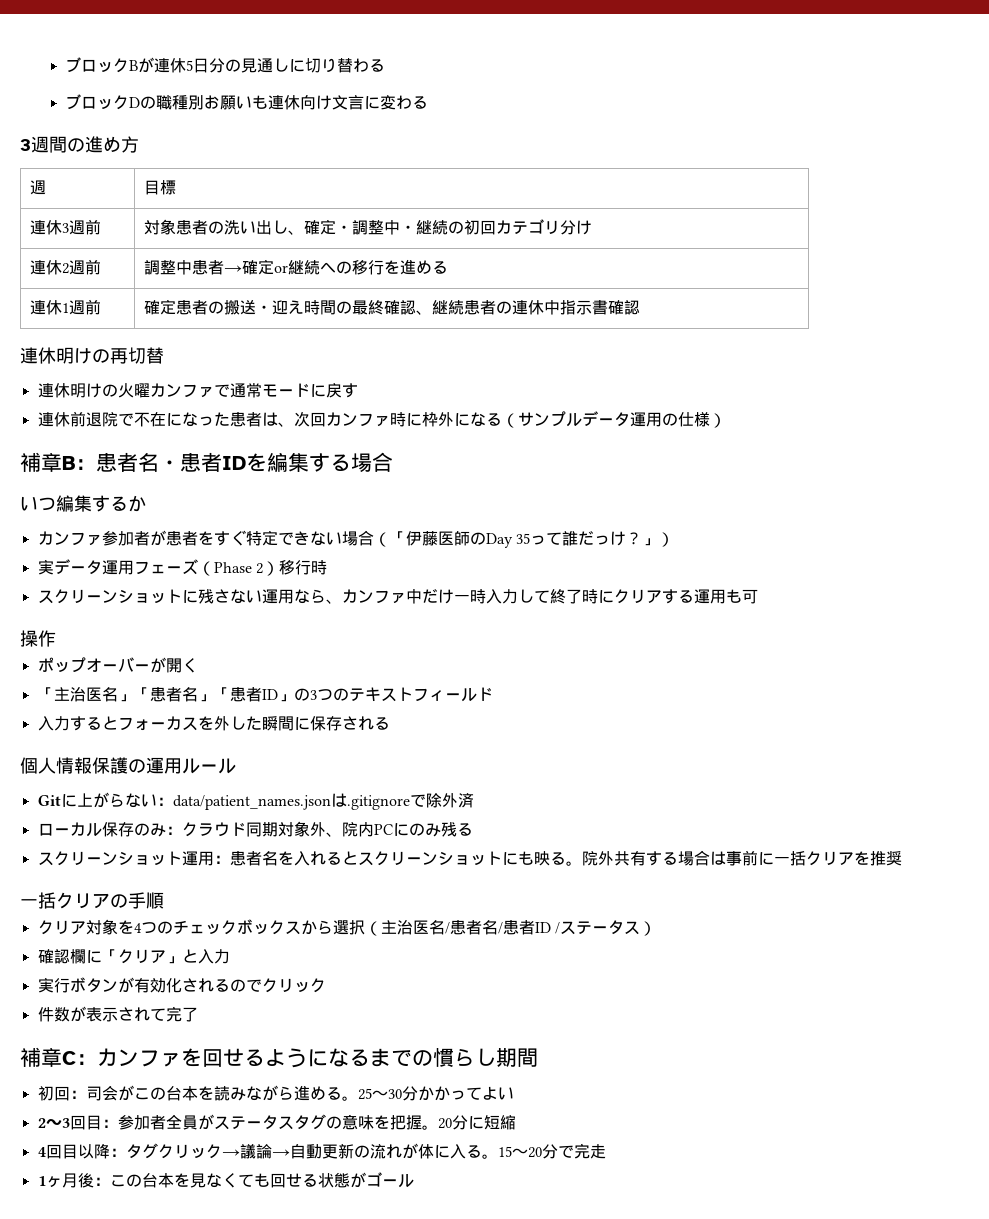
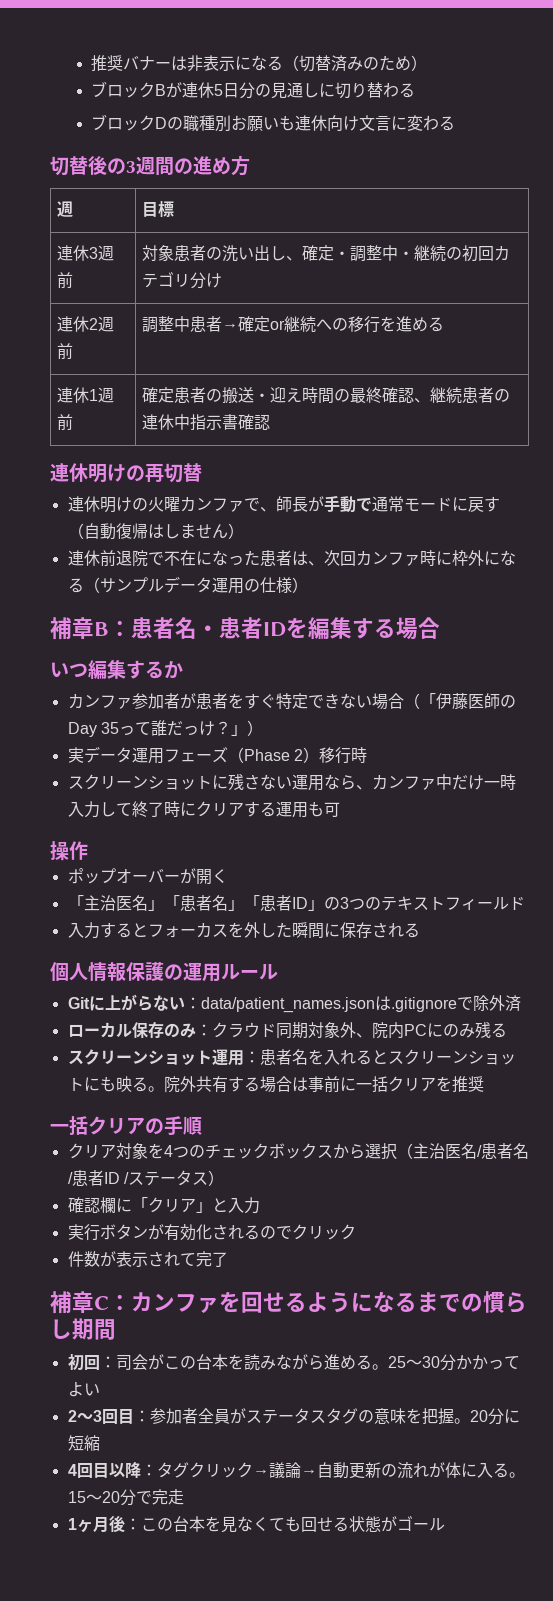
+ 推奨バナーは非表示になる（切替済みのため）
- 3週間の進め方
+ 切替後の3週間の進め方
- 連休明けの火曜カンファで通常モードに戻す
+ 連休明けの火曜カンファで、師長が手動で通常モードに戻す（自動復帰はしません）

